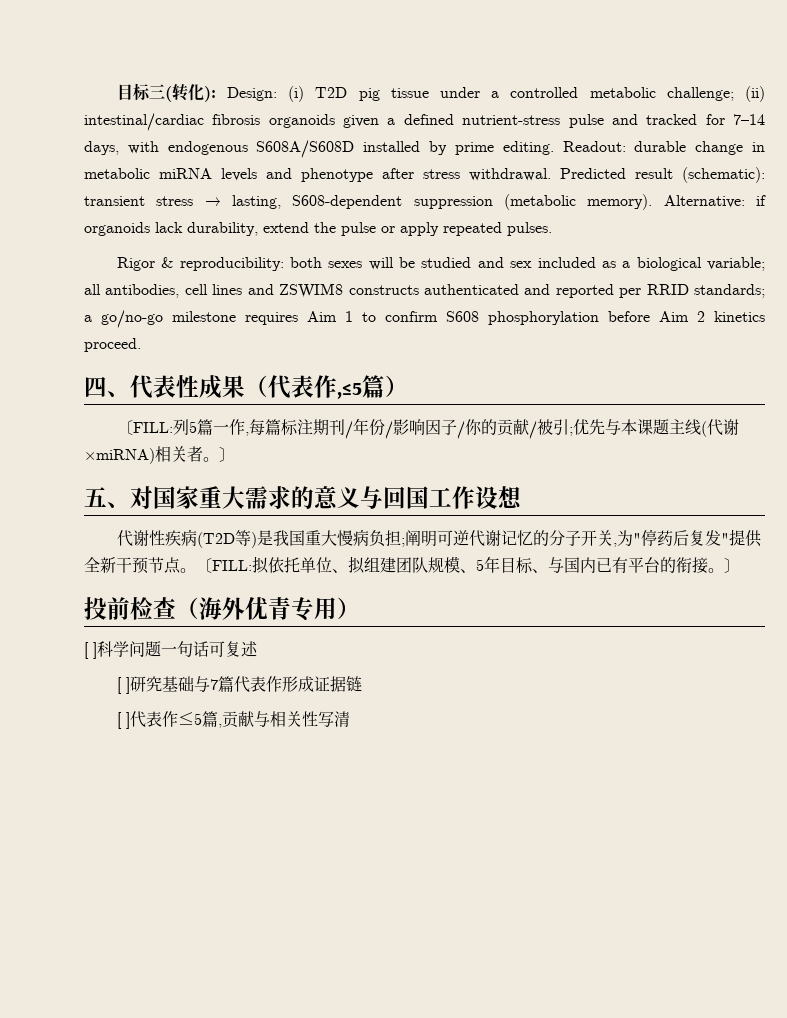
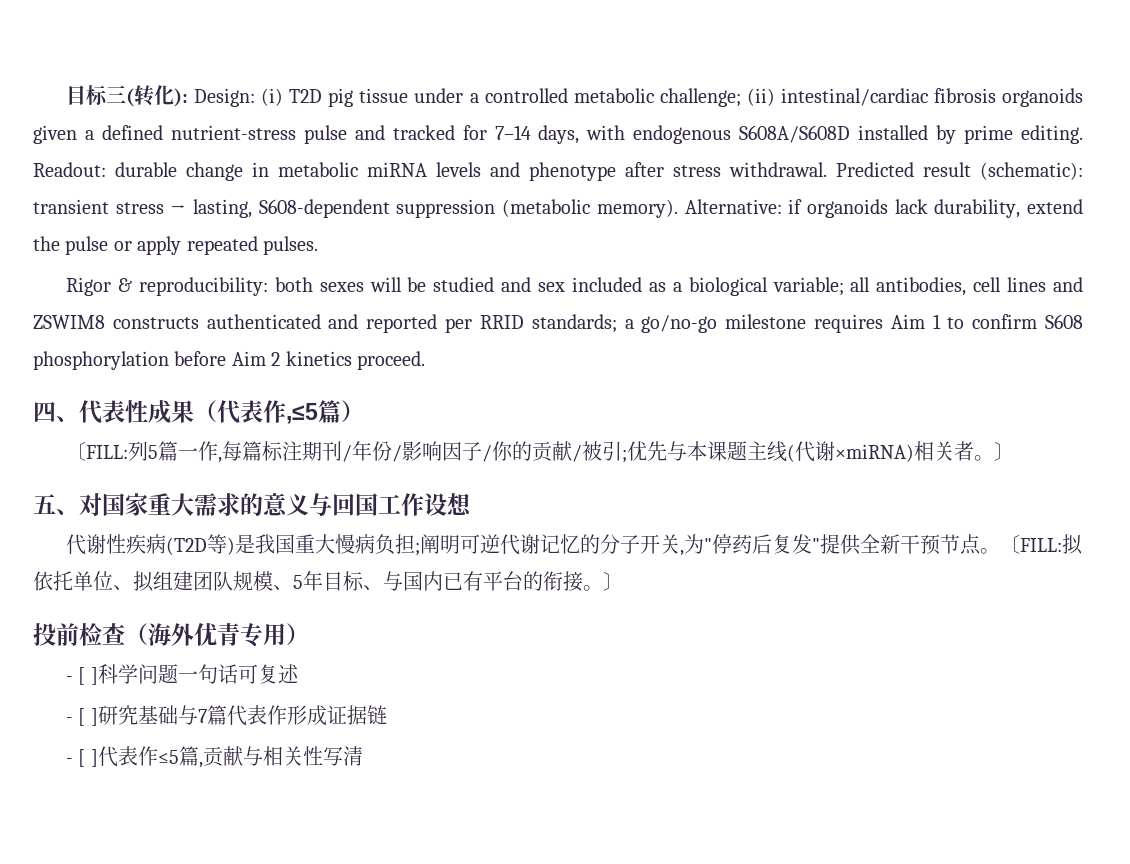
- [ ]科学问题一句话可复述
+ - [ ]科学问题一句话可复述
- [ ]研究基础与7篇代表作形成证据链
+ - [ ]研究基础与7篇代表作形成证据链
- [ ]代表作≤5篇,贡献与相关性写清
+ - [ ]代表作≤5篇,贡献与相关性写清

